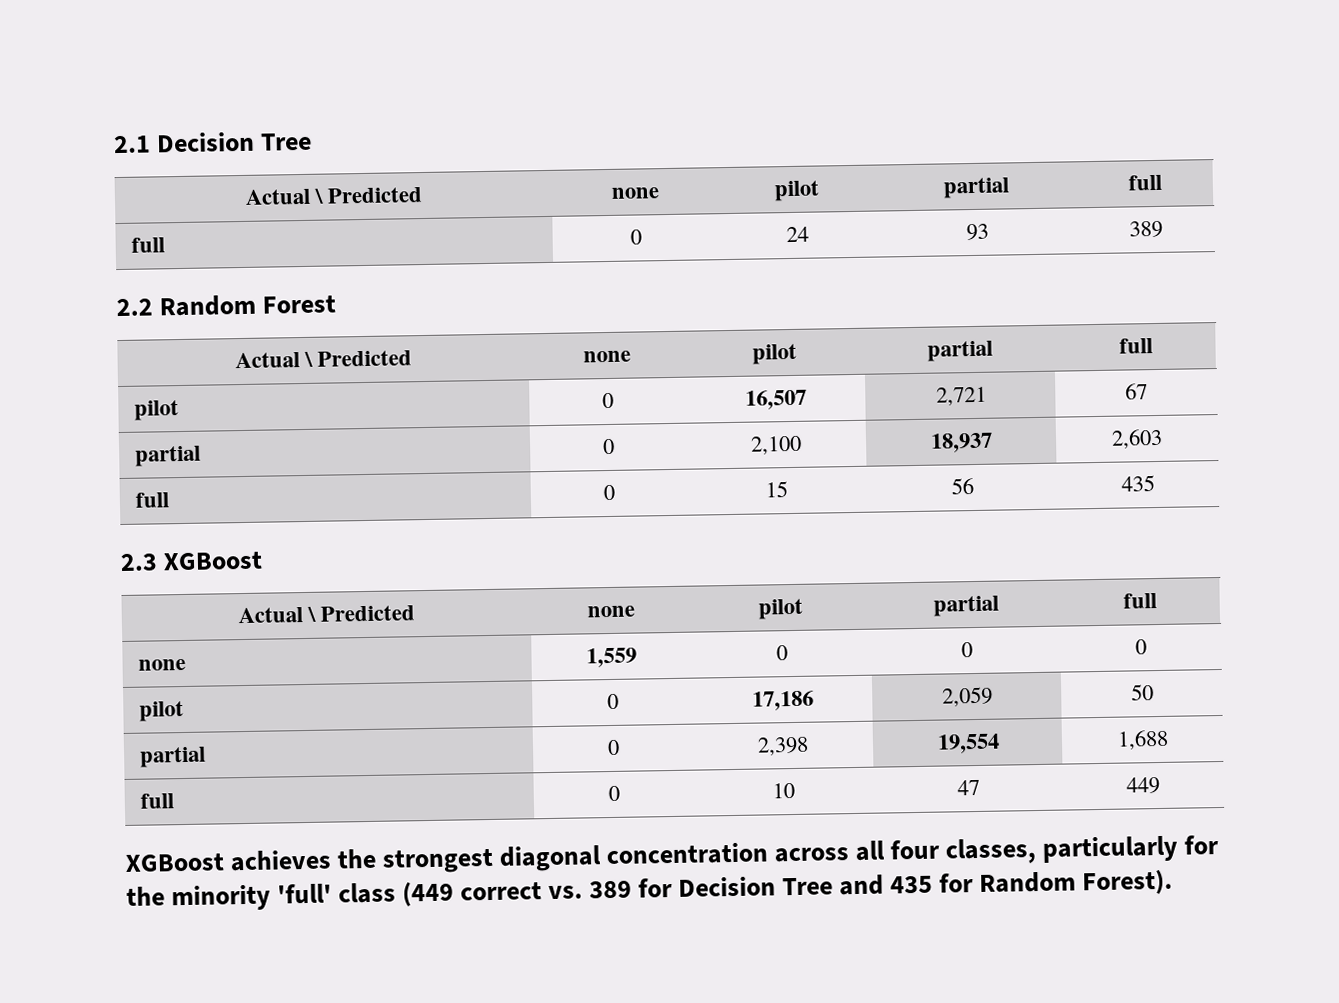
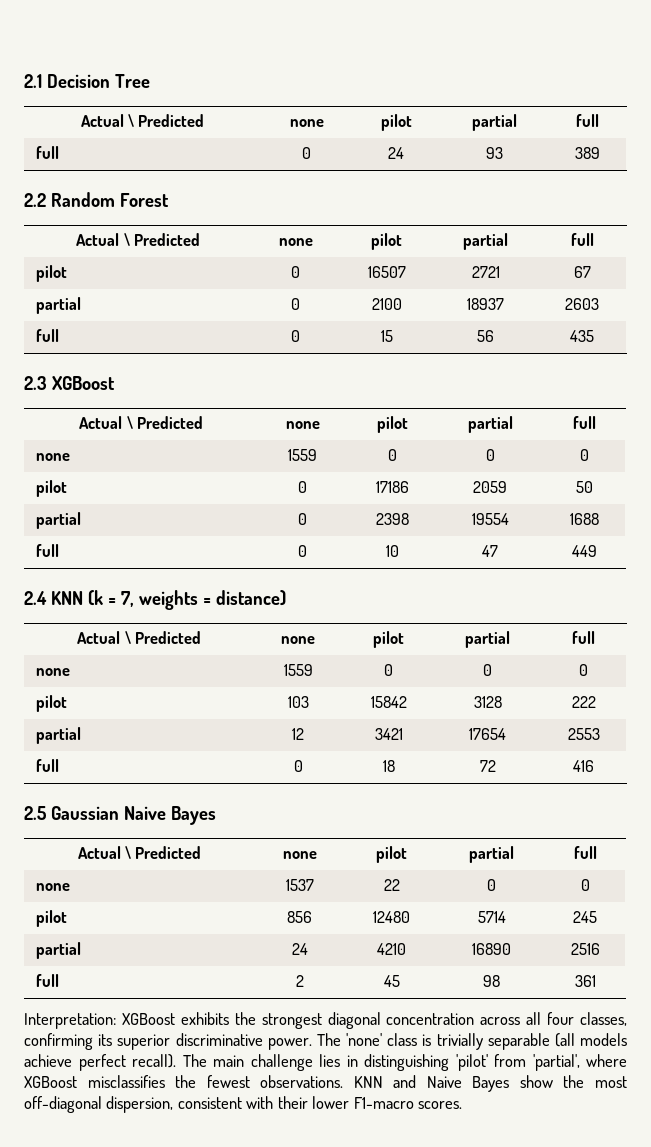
- pilot | 0 | 16,507 | 2,721 | 67
+ pilot | 0 | 16507 | 2721 | 67
- partial | 0 | 2,100 | 18,937 | 2,603
+ partial | 0 | 2100 | 18937 | 2603
  2.3 XGBoost
  Actual \ Predicted | none | pilot | partial | full
- none | 1,559 | 0 | 0 | 0
+ none | 1559 | 0 | 0 | 0
- pilot | 0 | 17,186 | 2,059 | 50
+ pilot | 0 | 17186 | 2059 | 50
- partial | 0 | 2,398 | 19,554 | 1,688
+ partial | 0 | 2398 | 19554 | 1688
- XGBoost achieves the strongest diagonal concentration across all four classes, particularly for the minority 'full' class (449 correct vs. 389 for Decision Tree and 435 for Random Forest).
+ 2.4 KNN (k = 7, weights = distance)
+ Actual \ Predicted | none | pilot | partial | full
+ none | 1559 | 0 | 0 | 0
+ pilot | 103 | 15842 | 3128 | 222
+ partial | 12 | 3421 | 17654 | 2553
+ full | 0 | 18 | 72 | 416
+ 2.5 Gaussian Naive Bayes
+ Actual \ Predicted | none | pilot | partial | full
+ none | 1537 | 22 | 0 | 0
+ pilot | 856 | 12480 | 5714 | 245
+ partial | 24 | 4210 | 16890 | 2516
+ full | 2 | 45 | 98 | 361
+ Interpretation: XGBoost exhibits the strongest diagonal concentration across all four classes, confirming its superior discriminative power. The 'none' class is trivially separable (all models achieve perfect recall). The main challenge lies in distinguishing 'pilot' from 'partial', where XGBoost misclassifies the fewest observations. KNN and Naive Bayes show the most off-diagonal dispersion, consistent with their lower F1-macro scores.

